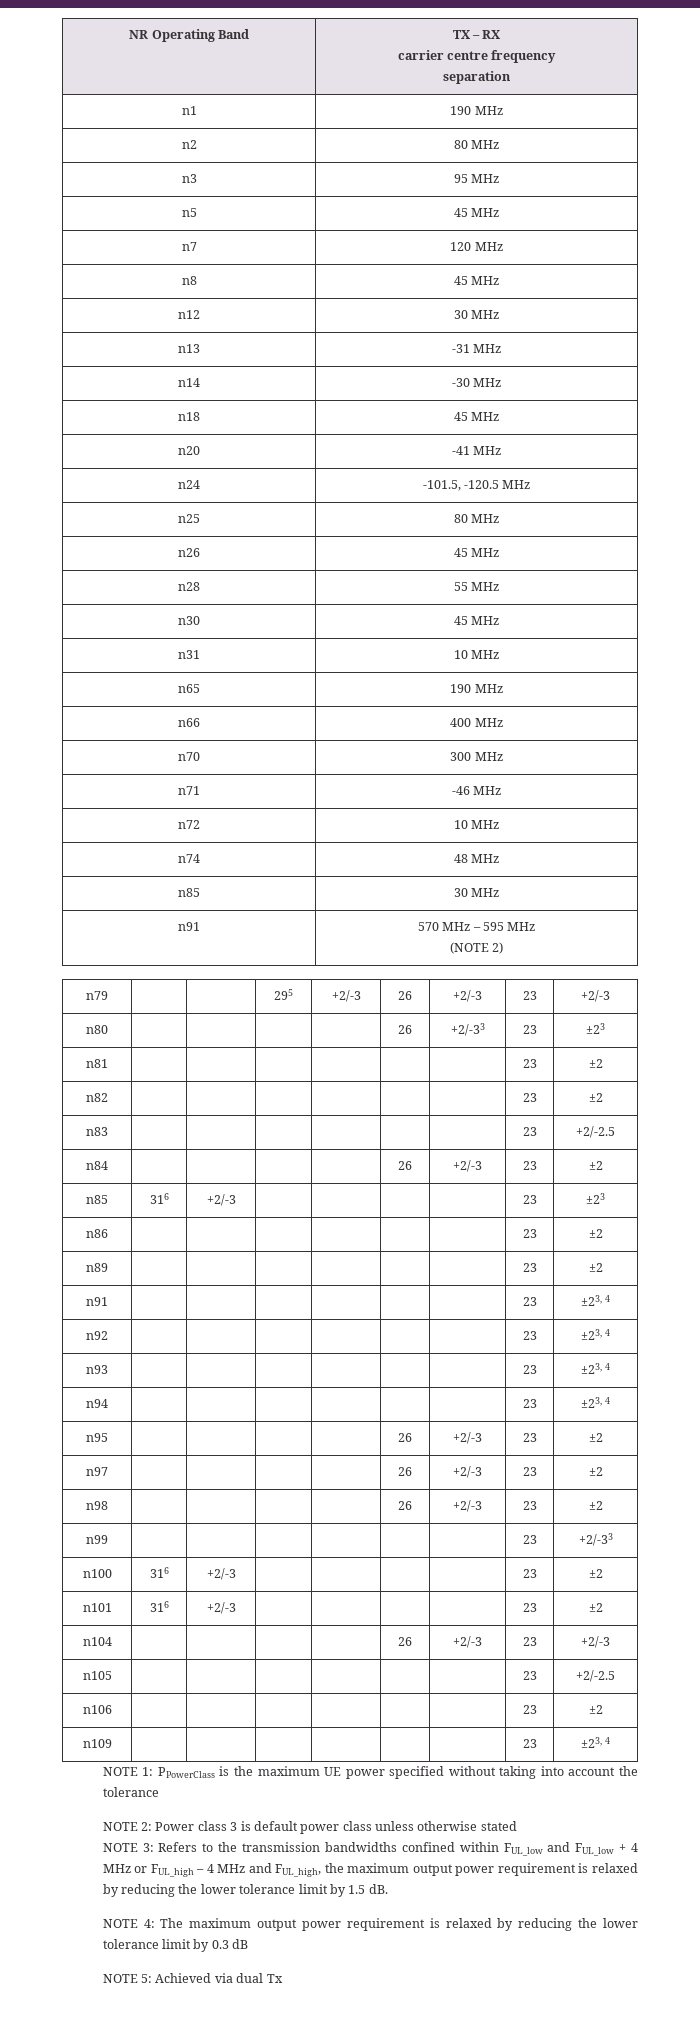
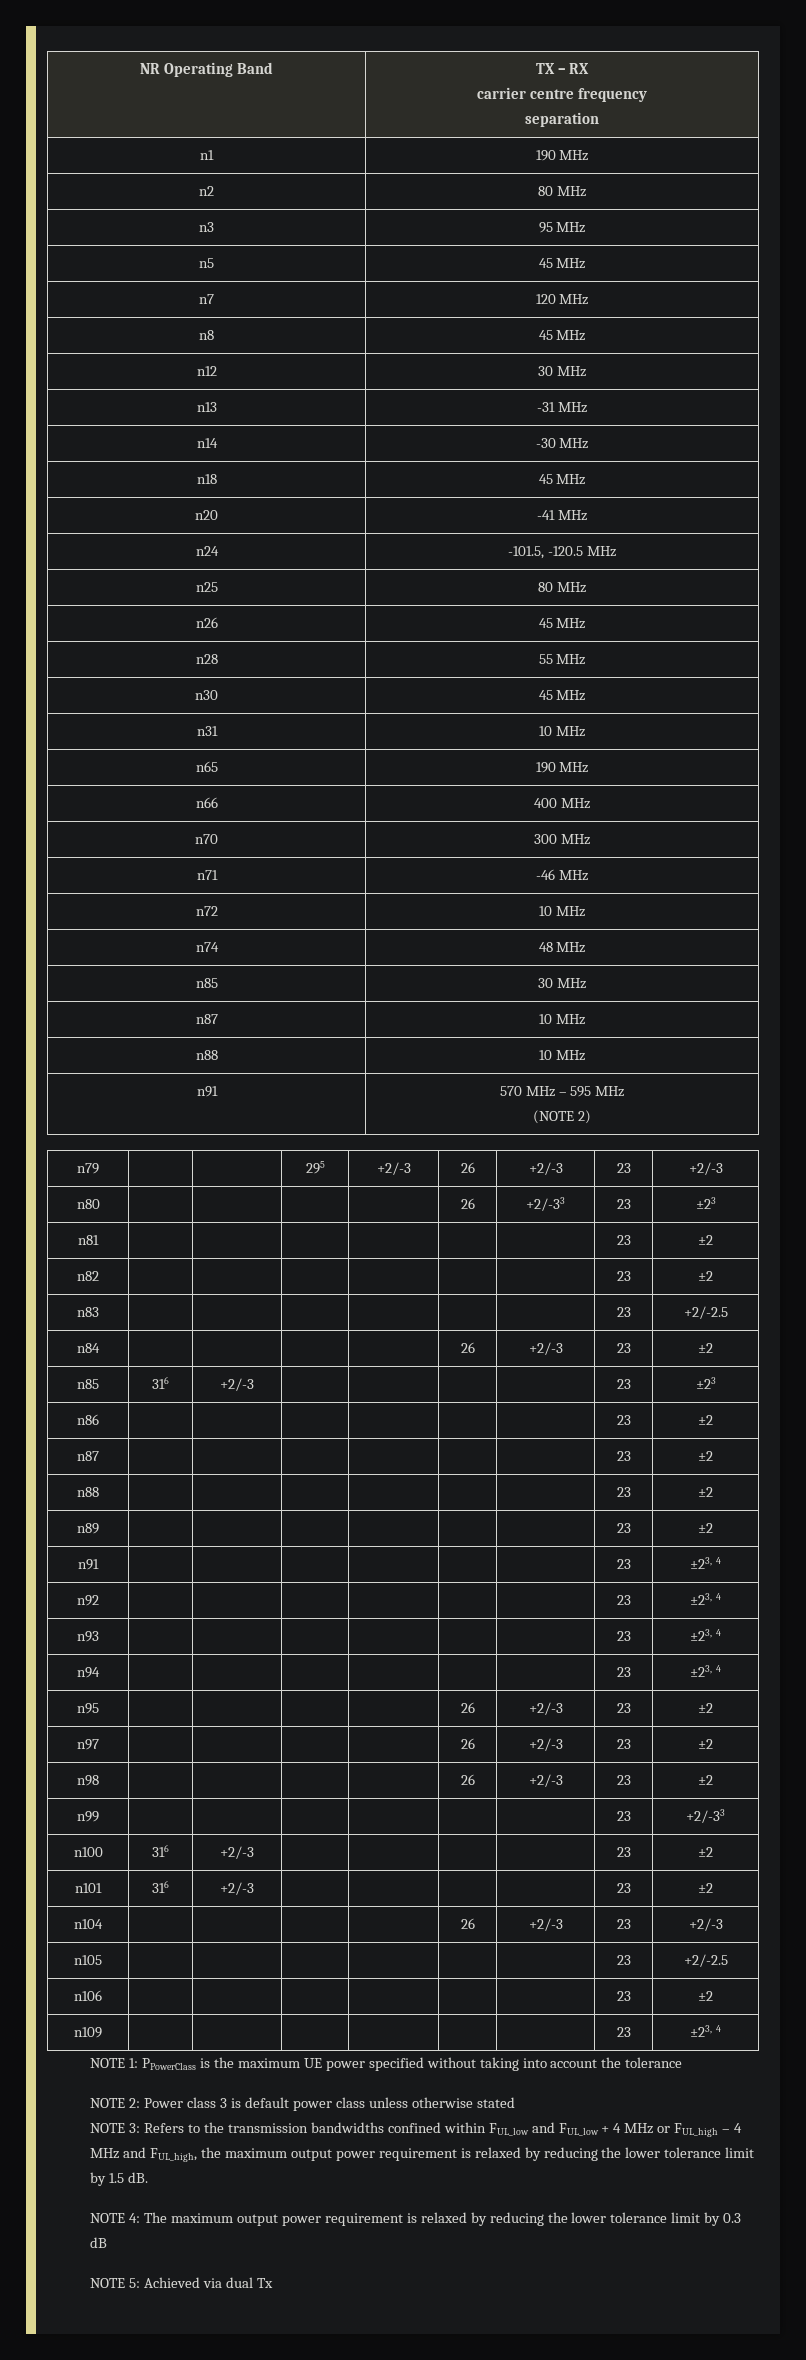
+ n87 | 10 MHz
+ n88 | 10 MHz
+ n87 | | | | | | | 23 | ±2
+ n88 | | | | | | | 23 | ±2

